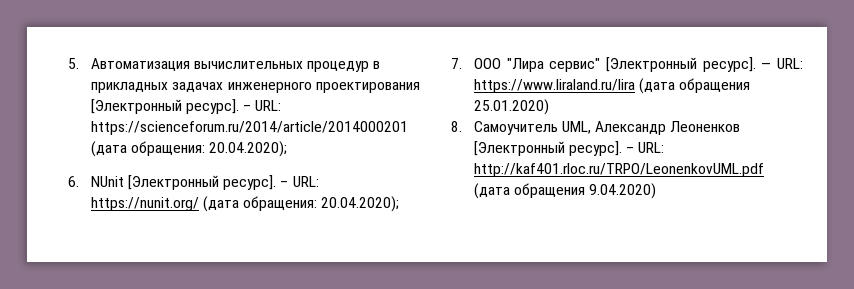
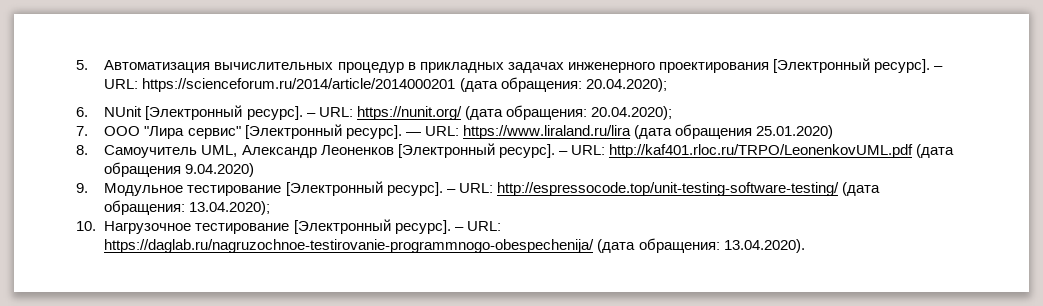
+ 9. Модульное тестирование [Электронный ресурс]. – URL: http://espressocode.top/unit-testing-software-testing/ (дата обращения: 13.04.2020);
+ 10. Нагрузочное тестирование [Электронный ресурс]. – URL: https://daglab.ru/nagruzochnoe-testirovanie-programmnogo-obespechenija/ (дата обращения: 13.04.2020).

